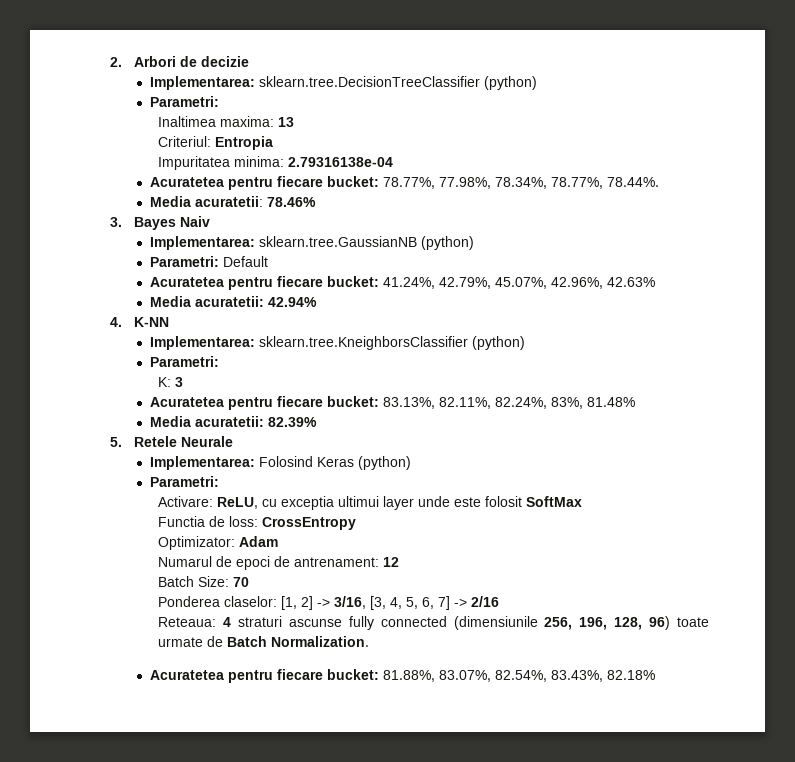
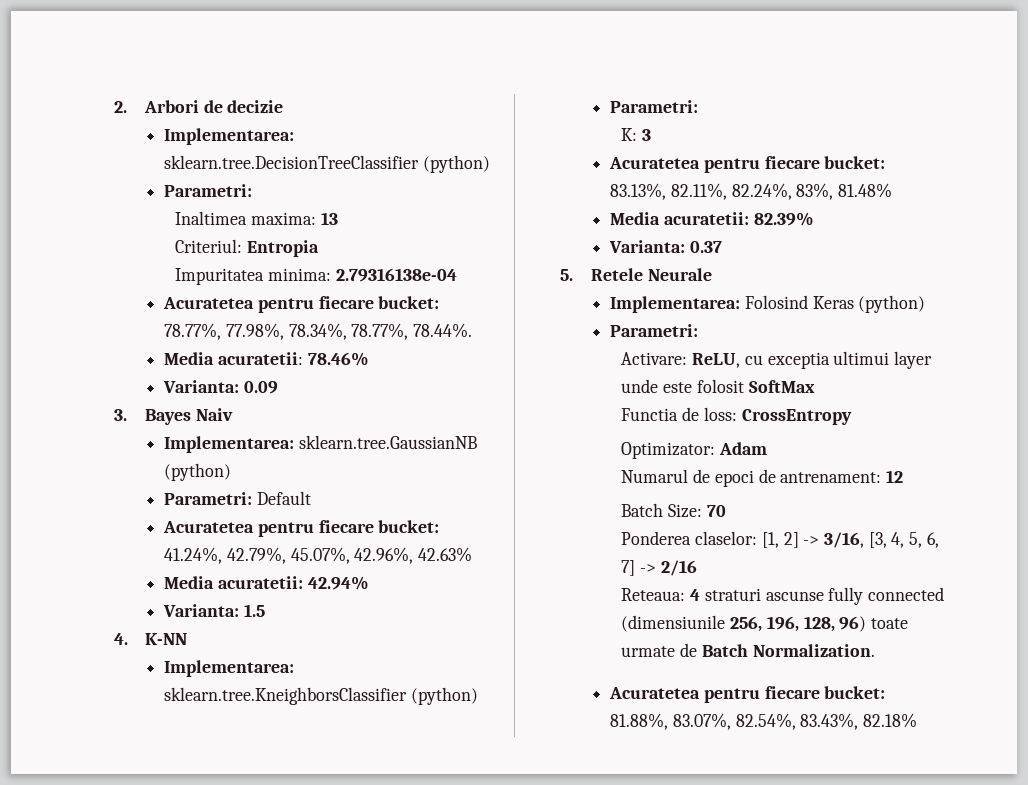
+ Varianta: 0.09
+ Varianta: 1.5
+ Varianta: 0.37

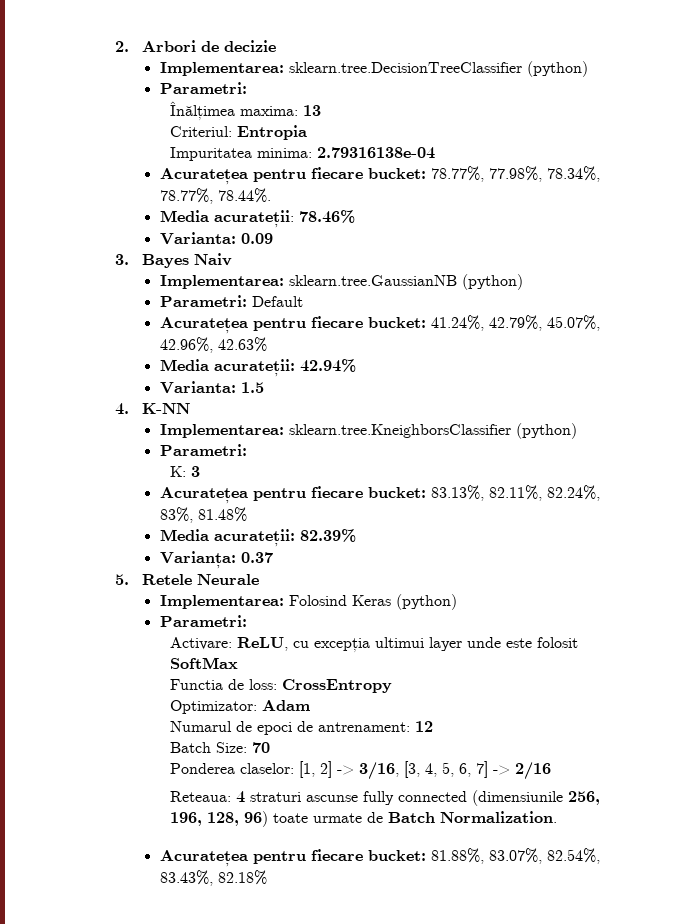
- Inaltimea maxima: 13
+ Înălțimea maxima: 13
- Acuratetea pentru fiecare bucket: 78.77%, 77.98%, 78.34%, 78.77%, 78.44%.
+ Acuratețea pentru fiecare bucket: 78.77%, 77.98%, 78.34%, 78.77%, 78.44%.
- Media acuratetii: 78.46%
+ Media acurateții: 78.46%
- Acuratetea pentru fiecare bucket: 41.24%, 42.79%, 45.07%, 42.96%, 42.63%
+ Acuratețea pentru fiecare bucket: 41.24%, 42.79%, 45.07%, 42.96%, 42.63%
- Media acuratetii: 42.94%
+ Media acurateții: 42.94%
- Acuratetea pentru fiecare bucket: 83.13%, 82.11%, 82.24%, 83%, 81.48%
+ Acuratețea pentru fiecare bucket: 83.13%, 82.11%, 82.24%, 83%, 81.48%
- Media acuratetii: 82.39%
+ Media acurateții: 82.39%
- Varianta: 0.37
+ Varianța: 0.37
- Activare: ReLU, cu exceptia ultimui layer unde este folosit SoftMax
+ Activare: ReLU, cu excepția ultimui layer unde este folosit SoftMax
- Acuratetea pentru fiecare bucket: 81.88%, 83.07%, 82.54%, 83.43%, 82.18%
+ Acuratețea pentru fiecare bucket: 81.88%, 83.07%, 82.54%, 83.43%, 82.18%

